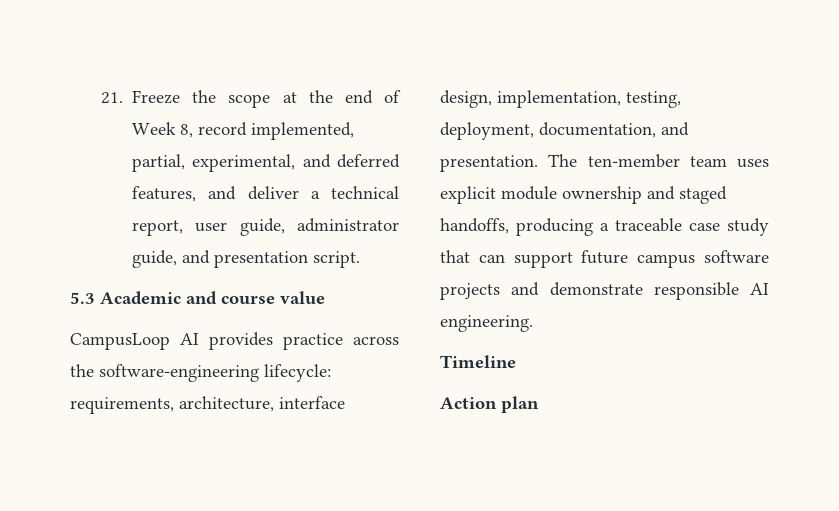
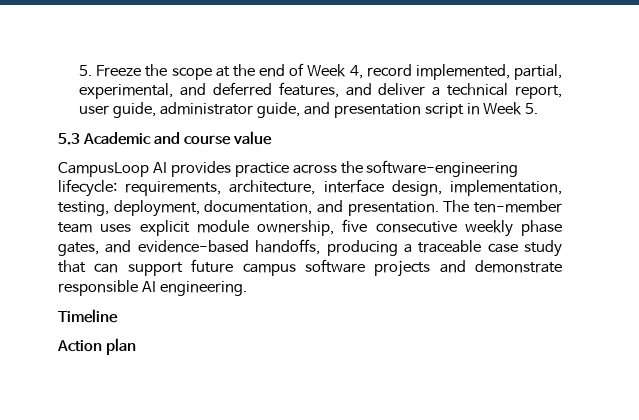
- 21. Freeze the scope at the end of Week 8, record implemented, partial, experimental, and deferred features, and deliver a technical report, user guide, administrator guide, and presentation script.
+ 5. Freeze the scope at the end of Week 4, record implemented, partial, experimental, and deferred features, and deliver a technical report, user guide, administrator guide, and presentation script in Week 5.
- The ten-member team uses explicit module ownership and staged handoffs, producing a traceable case study that can support future campus software projects and demonstrate responsible AI engineering.
+ The ten-member team uses explicit module ownership, five consecutive weekly phase gates, and evidence-based handoffs, producing a traceable case study that can support future campus software projects and demonstrate responsible AI engineering.

